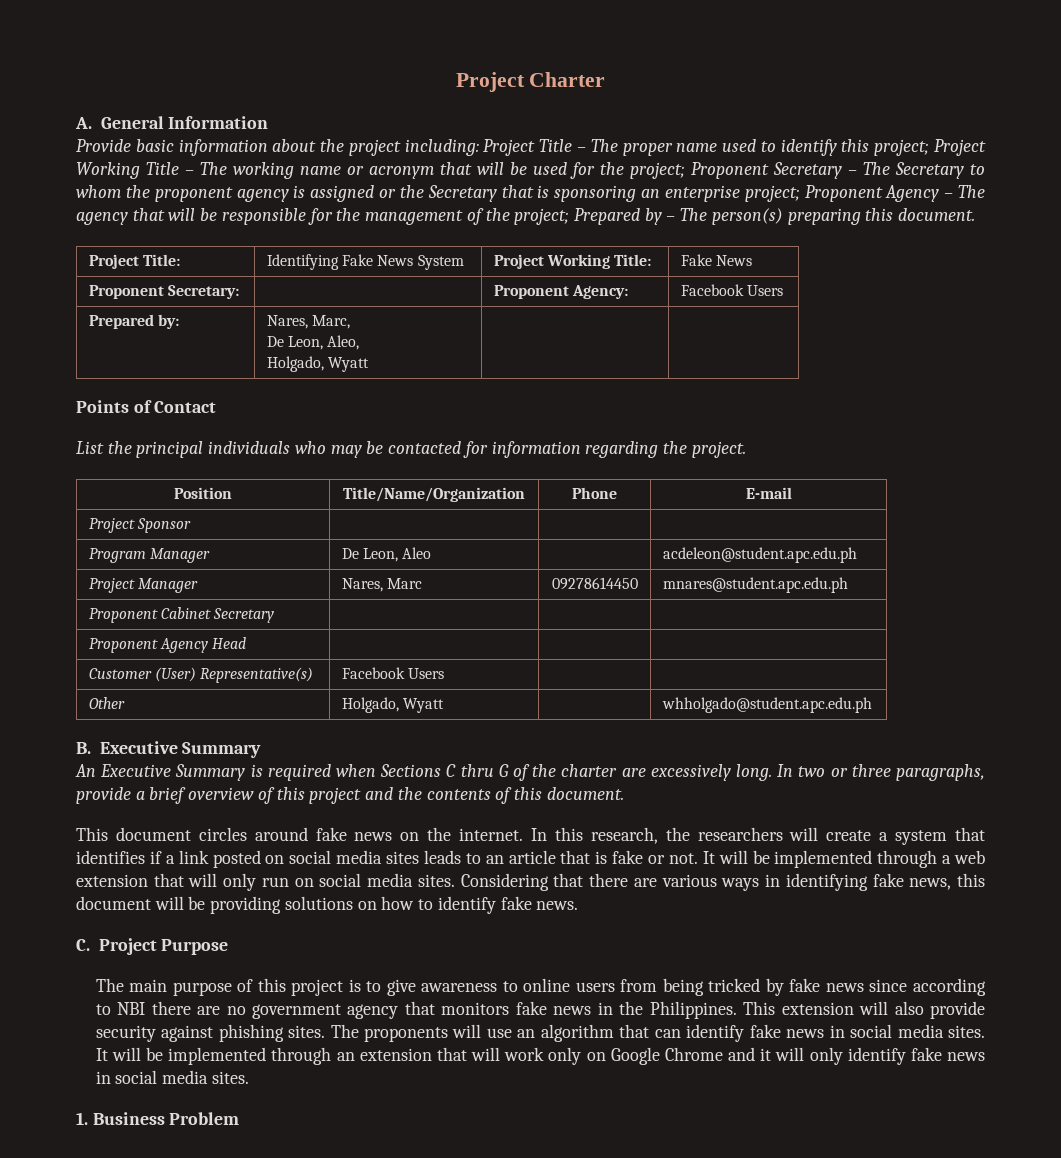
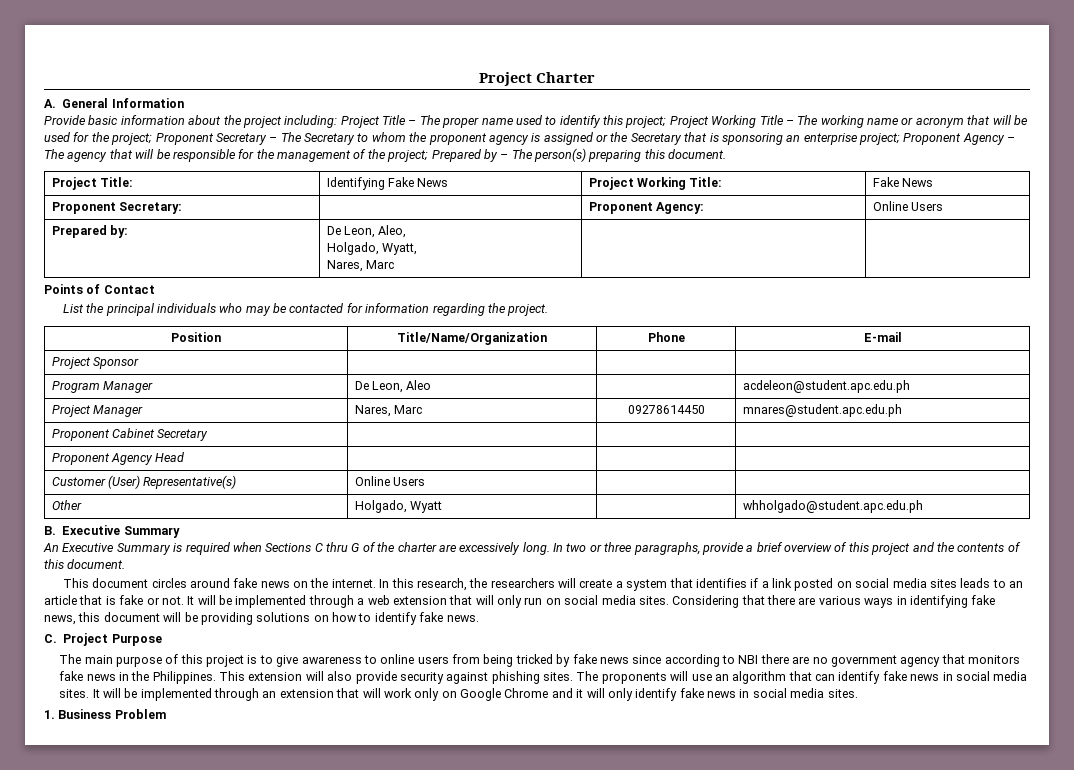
- Project Title: | Identifying Fake News System | Project Working Title: | Fake News
+ Project Title: | Identifying Fake News | Project Working Title: | Fake News
- Proponent Secretary: | | Proponent Agency: | Facebook Users
+ Proponent Secretary: | | Proponent Agency: | Online Users
- Prepared by: | Nares, Marc,
- De Leon, Aleo,
- Holgado, Wyatt | |
+ Prepared by: | De Leon, Aleo,
+ Holgado, Wyatt,
+ Nares, Marc | |
- Customer (User) Representative(s) | Facebook Users | |
+ Customer (User) Representative(s) | Online Users | |

